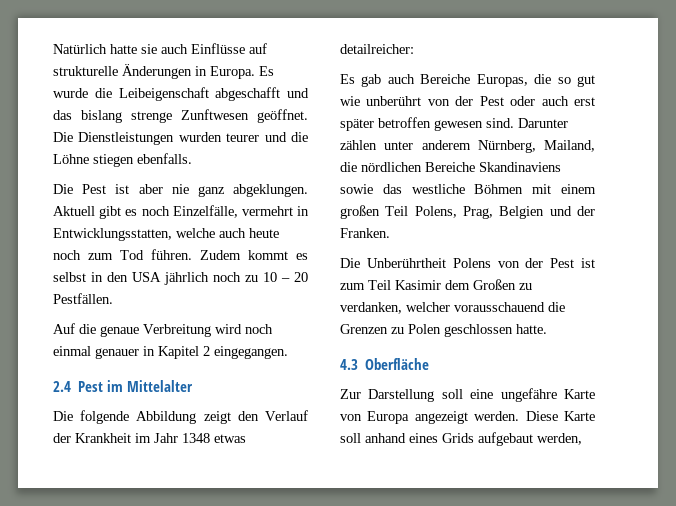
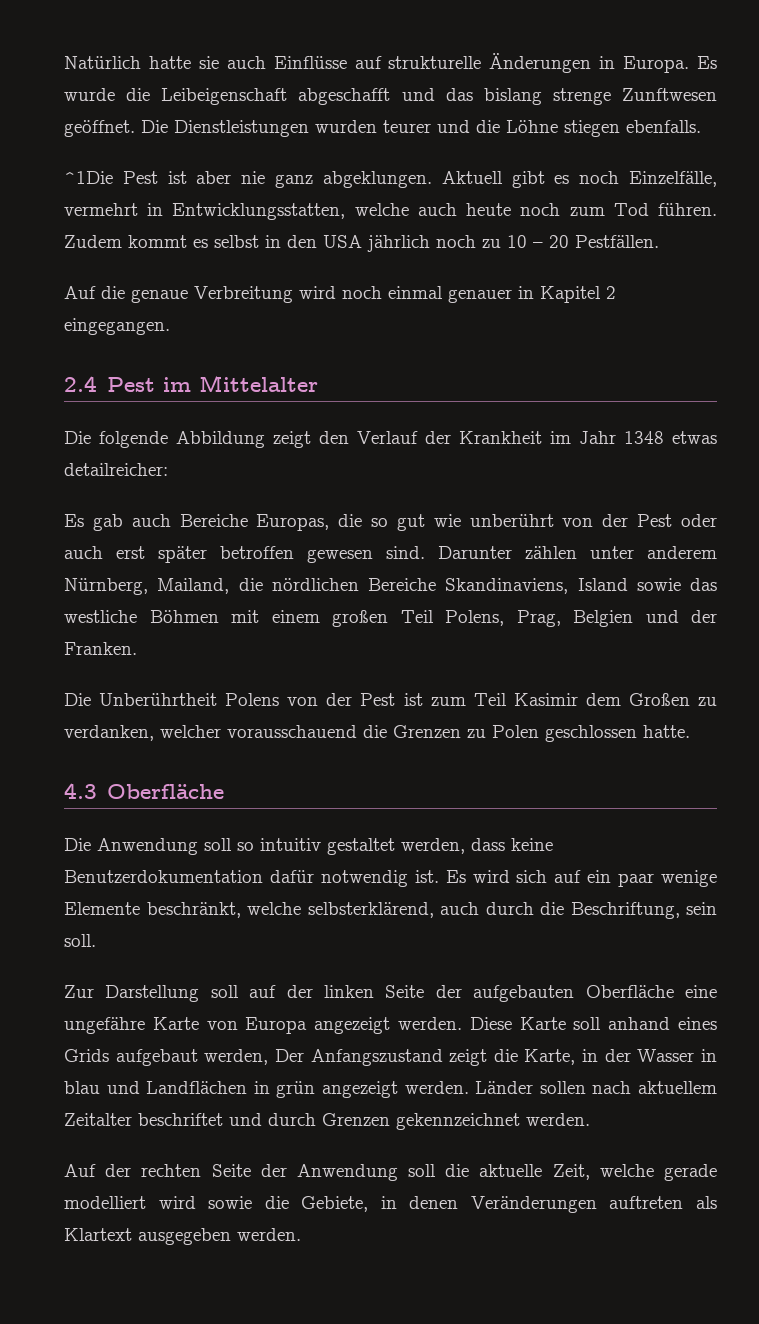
- Die Pest ist aber nie ganz abgeklungen.
+ ^1Die Pest ist aber nie ganz abgeklungen.
- Darunter zählen unter anderem Nürnberg, Mailand, die nördlichen Bereiche Skandinaviens sowie das westliche Böhmen mit einem großen Teil Polens, Prag, Belgien und der Franken.
+ Darunter zählen unter anderem Nürnberg, Mailand, die nördlichen Bereiche Skandinaviens, Island sowie das westliche Böhmen mit einem großen Teil Polens, Prag, Belgien und der Franken.
- Zur Darstellung soll eine ungefähre Karte von Europa angezeigt werden.
+ Die Anwendung soll so intuitiv gestaltet werden, dass keine Benutzerdokumentation dafür notwendig ist. Es wird sich auf ein paar wenige Elemente beschränkt, welche selbsterklärend, auch durch die Beschriftung, sein soll.
+ Zur Darstellung soll auf der linken Seite der aufgebauten Oberfläche eine ungefähre Karte von Europa angezeigt werden.
- Diese Karte soll anhand eines Grids aufgebaut werden,
+ Diese Karte soll anhand eines Grids aufgebaut werden, Der Anfangszustand zeigt die Karte, in der Wasser in blau und Landflächen in grün angezeigt werden. Länder sollen nach aktuellem Zeitalter beschriftet und durch Grenzen gekennzeichnet werden.
+ Auf der rechten Seite der Anwendung soll die aktuelle Zeit, welche gerade modelliert wird sowie die Gebiete, in denen Veränderungen auftreten als Klartext ausgegeben werden.

